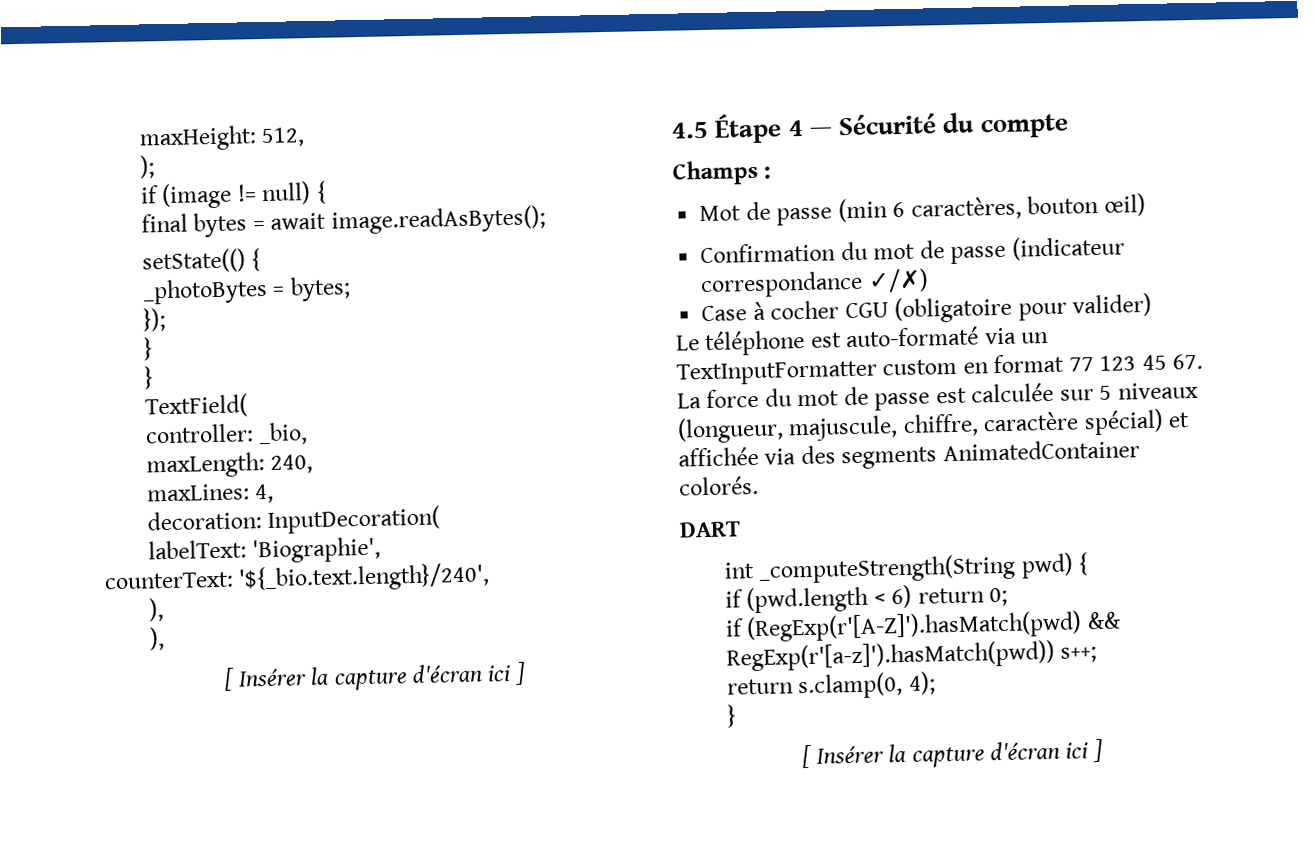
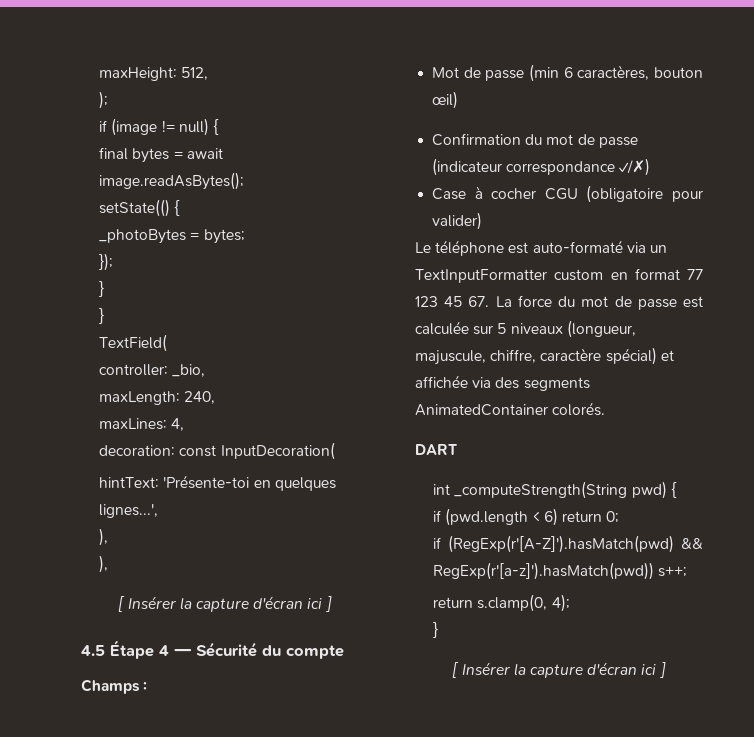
- decoration: InputDecoration(
+ decoration: const InputDecoration(
- labelText: 'Biographie',
- counterText: '${_bio.text.length}/240',
+ hintText: 'Présente-toi en quelques lignes...',

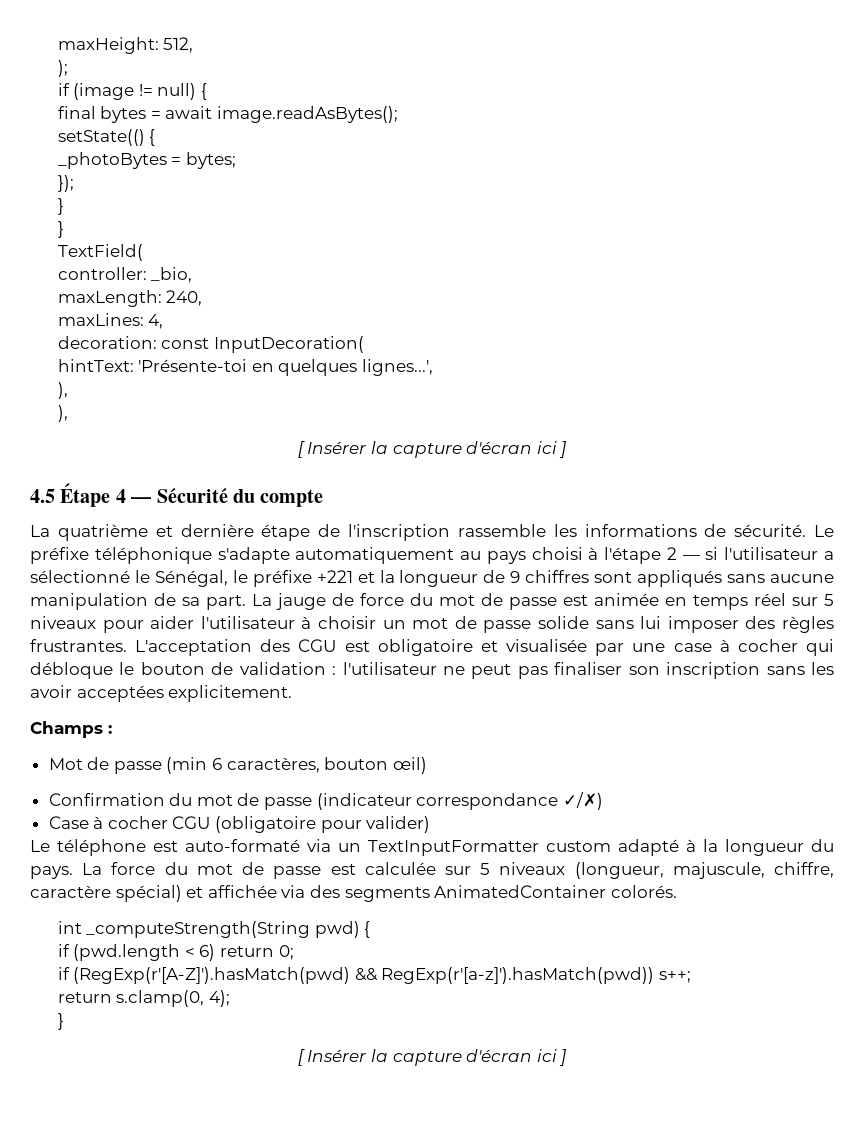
+ La quatrième et dernière étape de l'inscription rassemble les informations de sécurité. Le préfixe téléphonique s'adapte automatiquement au pays choisi à l'étape 2 — si l'utilisateur a sélectionné le Sénégal, le préfixe +221 et la longueur de 9 chiffres sont appliqués sans aucune manipulation de sa part. La jauge de force du mot de passe est animée en temps réel sur 5 niveaux pour aider l'utilisateur à choisir un mot de passe solide sans lui imposer des règles frustrantes. L'acceptation des CGU est obligatoire et visualisée par une case à cocher qui débloque le bouton de validation : l'utilisateur ne peut pas finaliser son inscription sans les avoir acceptées explicitement.
- Le téléphone est auto-formaté via un TextInputFormatter custom en format 77 123 45 67. La force du mot de passe est calculée sur 5 niveaux (longueur, majuscule, chiffre, caractère spécial) et affichée via des segments AnimatedContainer colorés.
+ Le téléphone est auto-formaté via un TextInputFormatter custom adapté à la longueur du pays. La force du mot de passe est calculée sur 5 niveaux (longueur, majuscule, chiffre, caractère spécial) et affichée via des segments AnimatedContainer colorés.
- DART

